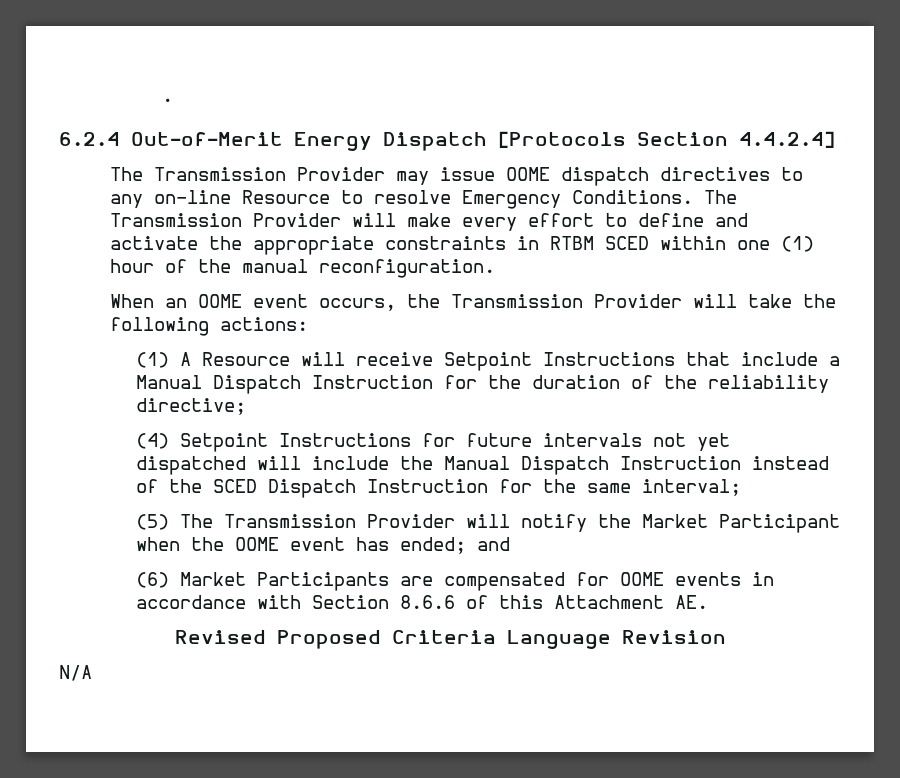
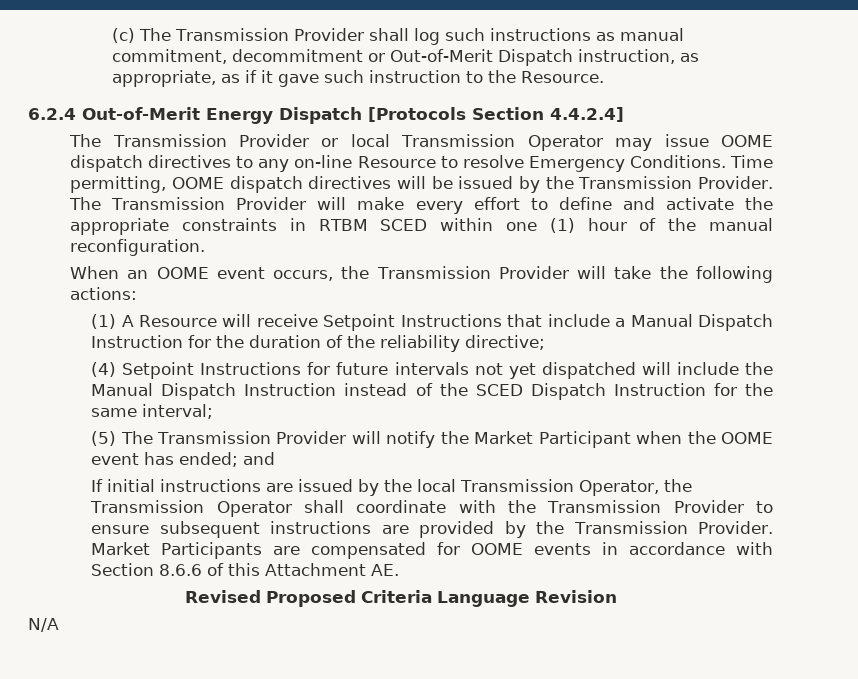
- .
+ (c) The Transmission Provider shall log such instructions as manual commitment, decommitment or Out-of-Merit Dispatch instruction, as appropriate, as if it gave such instruction to the Resource.
- The Transmission Provider may issue OOME dispatch directives to any on-line Resource to resolve Emergency Conditions.
+ The Transmission Provider or local Transmission Operator may issue OOME dispatch directives to any on-line Resource to resolve Emergency Conditions.
+ Time permitting, OOME dispatch directives will be issued by the Transmission Provider.
- (6) Market Participants are compensated for OOME events in accordance with Section 8.6.6 of this Attachment AE.
+ If initial instructions are issued by the local Transmission Operator, the Transmission Operator shall coordinate with the Transmission Provider to ensure subsequent instructions are provided by the Transmission Provider. Market Participants are compensated for OOME events in accordance with Section 8.6.6 of this Attachment AE.

